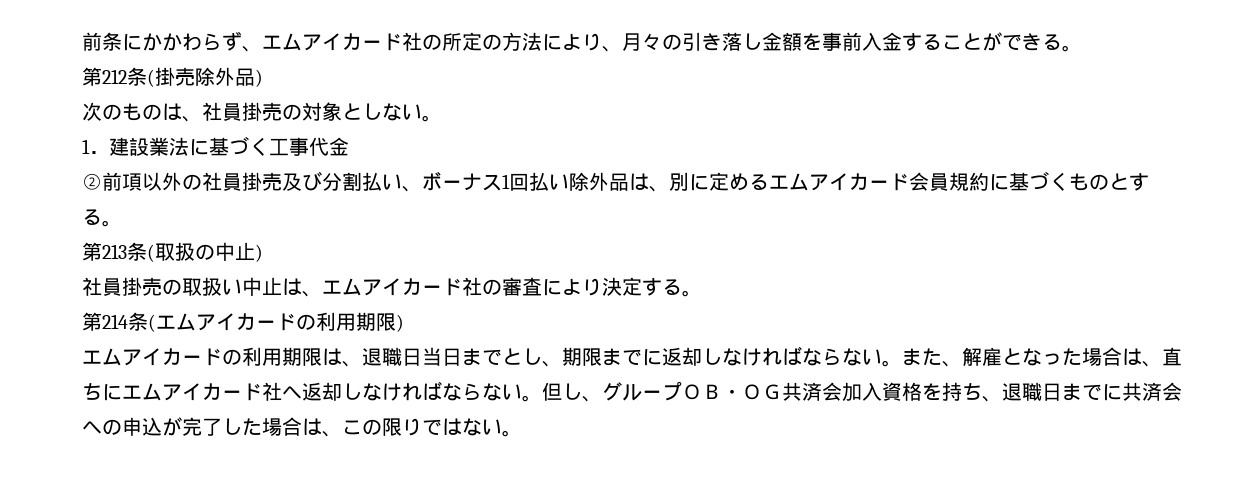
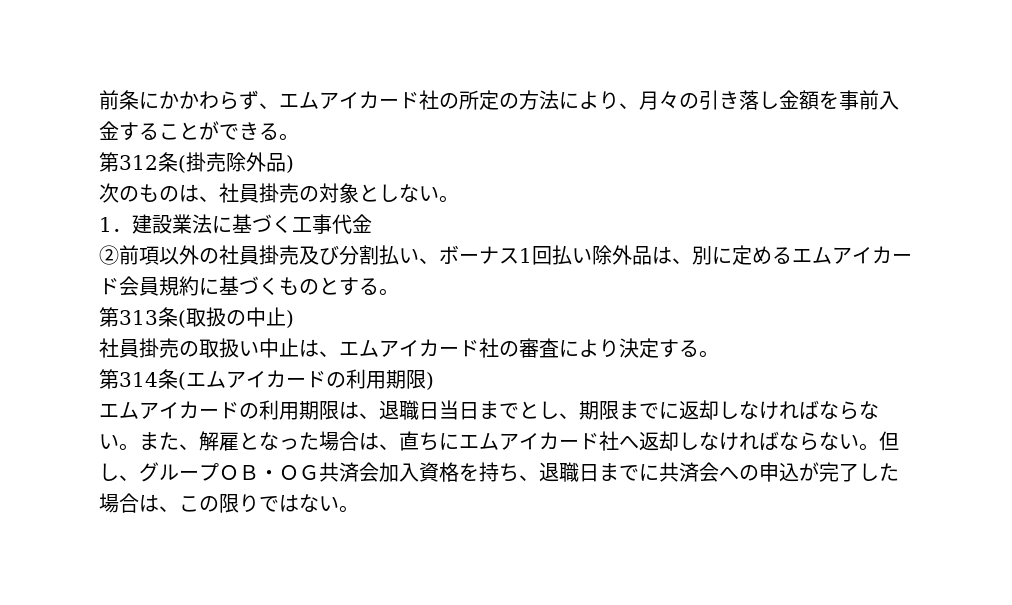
- 第212条(掛売除外品)
+ 第312条(掛売除外品)
- 第213条(取扱の中止)
+ 第313条(取扱の中止)
- 第214条(エムアイカードの利用期限)
+ 第314条(エムアイカードの利用期限)

